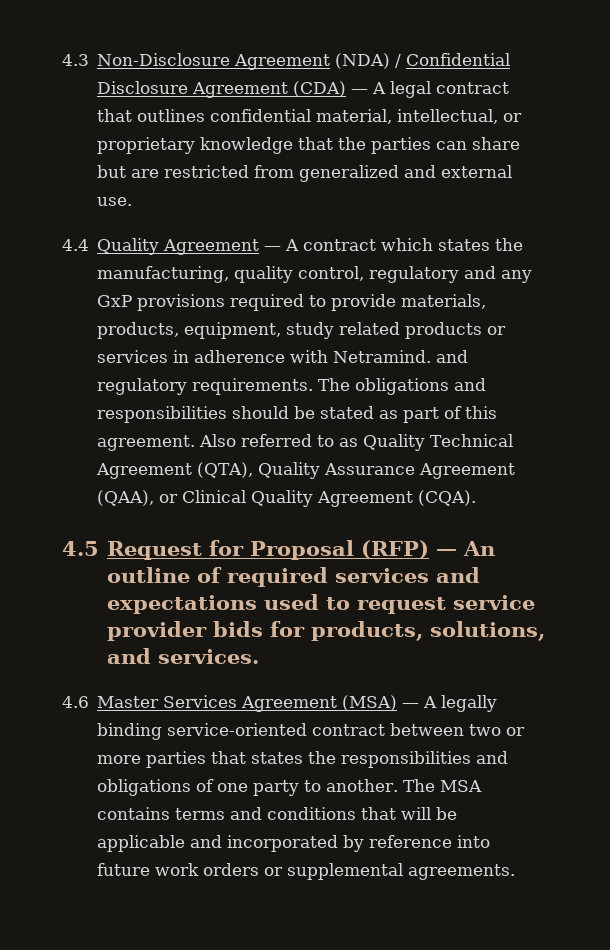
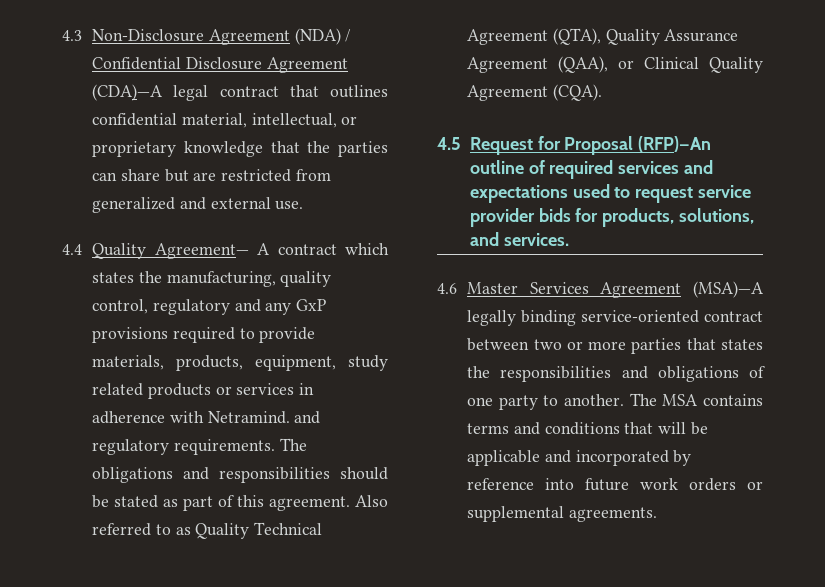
- 4.3 Non-Disclosure Agreement (NDA) / Confidential Disclosure Agreement (CDA) — A legal contract that outlines confidential material, intellectual, or proprietary knowledge that the parties can share but are restricted from generalized and external use.
+ 4.3 Non-Disclosure Agreement (NDA) / Confidential Disclosure Agreement (CDA)—A legal contract that outlines confidential material, intellectual, or proprietary knowledge that the parties can share but are restricted from generalized and external use.
- 4.4 Quality Agreement — A contract which states the manufacturing, quality control, regulatory and any GxP provisions required to provide materials, products, equipment, study related products or services in adherence with Netramind. and regulatory requirements.
+ 4.4 Quality Agreement— A contract which states the manufacturing, quality control, regulatory and any GxP provisions required to provide materials, products, equipment, study related products or services in adherence with Netramind. and regulatory requirements.
- 4.5 Request for Proposal (RFP) — An outline of required services and expectations used to request service provider bids for products, solutions, and services.
+ 4.5 Request for Proposal (RFP)—An outline of required services and expectations used to request service provider bids for products, solutions, and services.
- 4.6 Master Services Agreement (MSA) — A legally binding service-oriented contract between two or more parties that states the responsibilities and obligations of one party to another.
+ 4.6 Master Services Agreement (MSA)—A legally binding service-oriented contract between two or more parties that states the responsibilities and obligations of one party to another.

